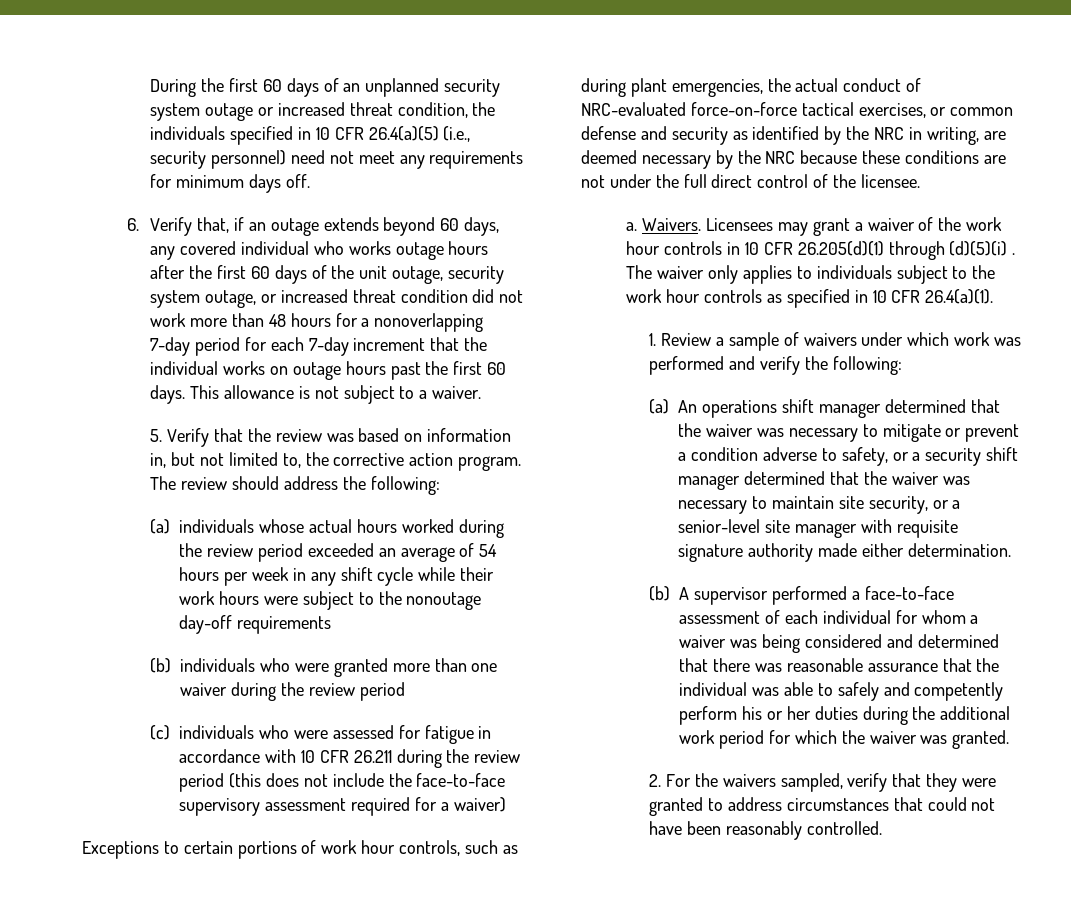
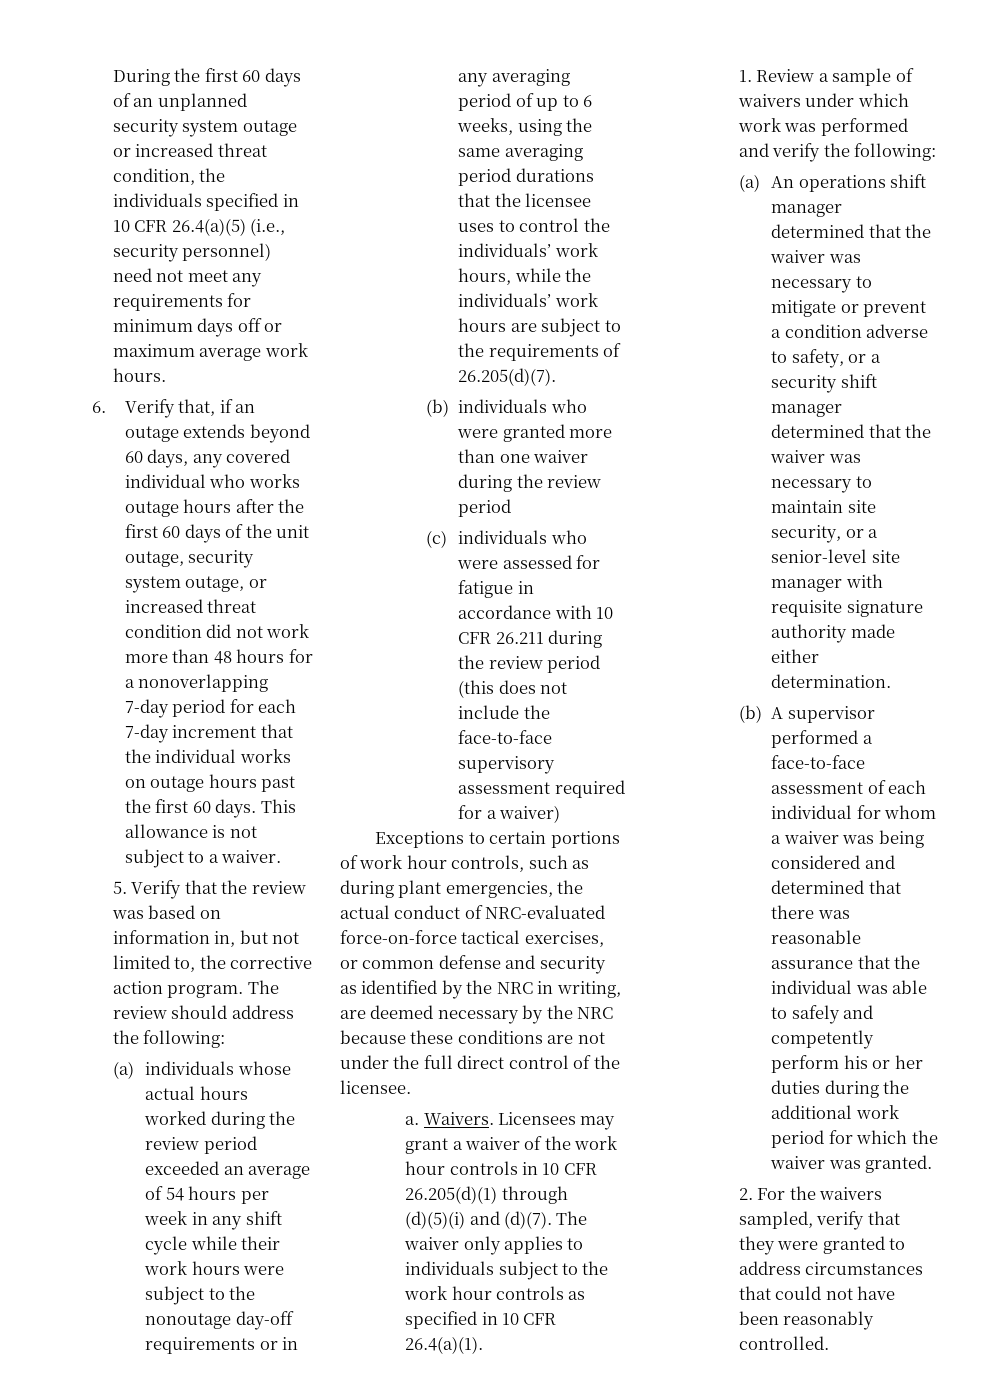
- During the first 60 days of an unplanned security system outage or increased threat condition, the individuals specified in 10 CFR 26.4(a)(5) (i.e., security personnel) need not meet any requirements for minimum days off.
+ During the first 60 days of an unplanned security system outage or increased threat condition, the individuals specified in 10 CFR 26.4(a)(5) (i.e., security personnel) need not meet any requirements for minimum days off or maximum average work hours.
- (a) individuals whose actual hours worked during the review period exceeded an average of 54 hours per week in any shift cycle while their work hours were subject to the nonoutage day-off requirements
+ (a) individuals whose actual hours worked during the review period exceeded an average of 54 hours per week in any shift cycle while their work hours were subject to the nonoutage day-off requirements or in any averaging period of up to 6 weeks, using the same averaging period durations that the licensee uses to control the individuals’ work hours, while the individuals’ work hours are subject to the requirements of 26.205(d)(7).
- Licensees may grant a waiver of the work hour controls in 10 CFR 26.205(d)(1) through (d)(5)(i) .
+ Licensees may grant a waiver of the work hour controls in 10 CFR 26.205(d)(1) through (d)(5)(i) and (d)(7).

